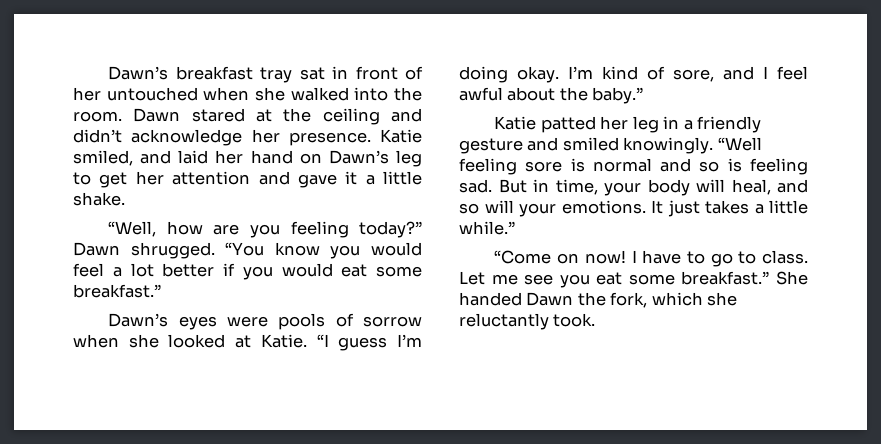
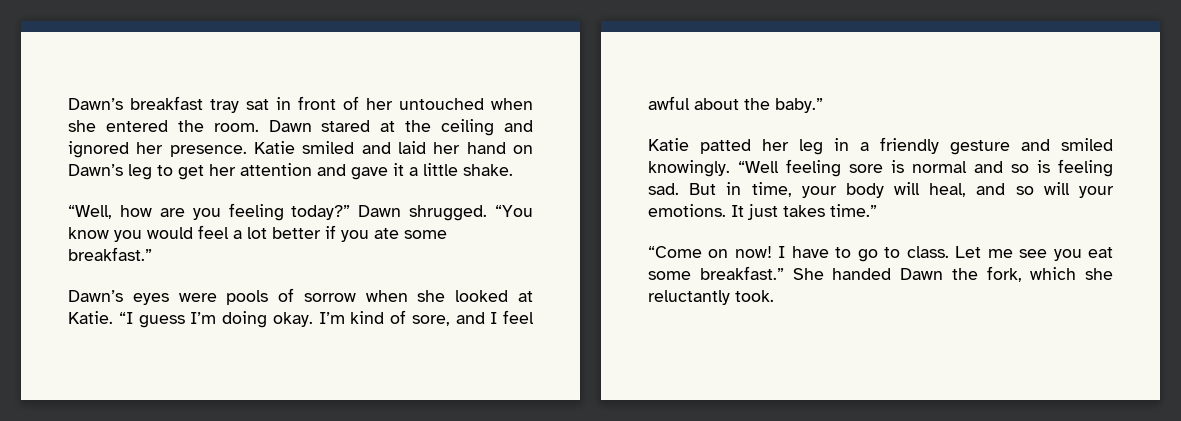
- Dawn’s breakfast tray sat in front of her untouched when she walked into the room.
+ Dawn’s breakfast tray sat in front of her untouched when she entered the room.
- Dawn stared at the ceiling and didn’t acknowledge her presence.
+ Dawn stared at the ceiling and ignored her presence.
- Katie smiled, and laid her hand on Dawn’s leg to get her attention and gave it a little shake.
+ Katie smiled and laid her hand on Dawn’s leg to get her attention and gave it a little shake.
- “You know you would feel a lot better if you would eat some breakfast.”
+ “You know you would feel a lot better if you ate some breakfast.”
- It just takes a little while.”
+ It just takes time.”

